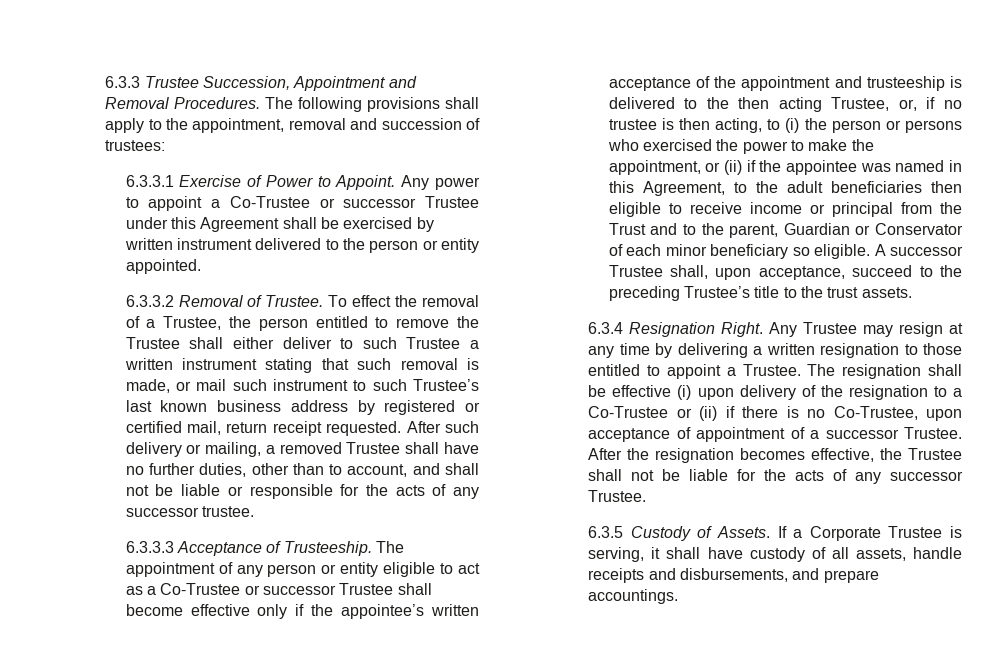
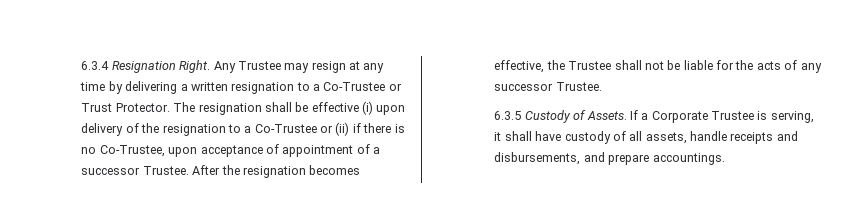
- 6.3.3 Trustee Succession, Appointment and Removal Procedures. The following provisions shall apply to the appointment, removal and succession of trustees:
- 6.3.3.1 Exercise of Power to Appoint. Any power to appoint a Co-Trustee or successor Trustee under this Agreement shall be exercised by written instrument delivered to the person or entity appointed.
- 6.3.3.2 Removal of Trustee. To effect the removal of a Trustee, the person entitled to remove the Trustee shall either deliver to such Trustee a written instrument stating that such removal is made, or mail such instrument to such Trustee’s last known business address by registered or certified mail, return receipt requested. After such delivery or mailing, a removed Trustee shall have no further duties, other than to account, and shall not be liable or responsible for the acts of any successor trustee.
- 6.3.3.3 Acceptance of Trusteeship. The appointment of any person or entity eligible to act as a Co-Trustee or successor Trustee shall become effective only if the appointee’s written acceptance of the appointment and trusteeship is delivered to the then acting Trustee, or, if no trustee is then acting, to (i) the person or persons who exercised the power to make the appointment, or (ii) if the appointee was named in this Agreement, to the adult beneficiaries then eligible to receive income or principal from the Trust and to the parent, Guardian or Conservator of each minor beneficiary so eligible. A successor Trustee shall, upon acceptance, succeed to the preceding Trustee’s title to the trust assets.
- Any Trustee may resign at any time by delivering a written resignation to those entitled to appoint a Trustee.
+ Any Trustee may resign at any time by delivering a written resignation to a Co-Trustee or Trust Protector.

